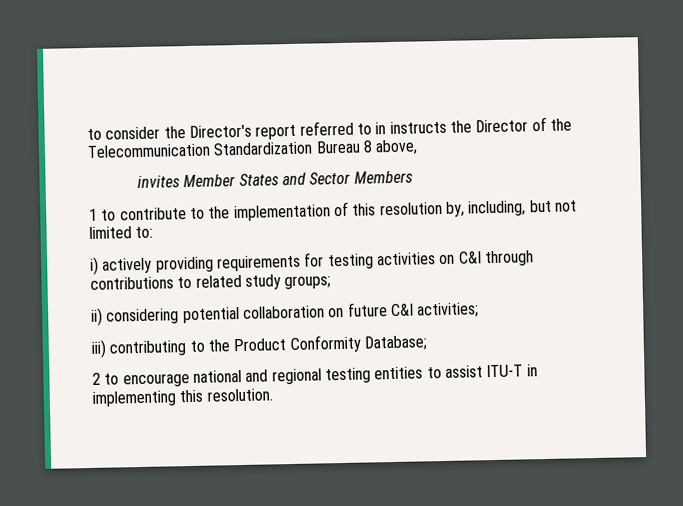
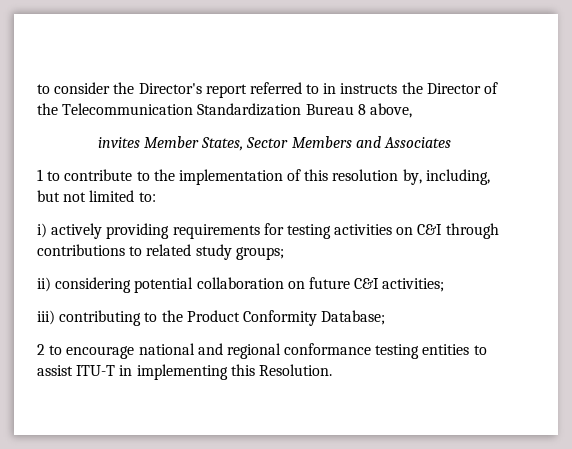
- invites Member States and Sector Members
+ invites Member States, Sector Members and Associates
- 2 to encourage national and regional testing entities to assist ITU-T in implementing this resolution.
+ 2 to encourage national and regional conformance testing entities to assist ITU-T in implementing this Resolution.

